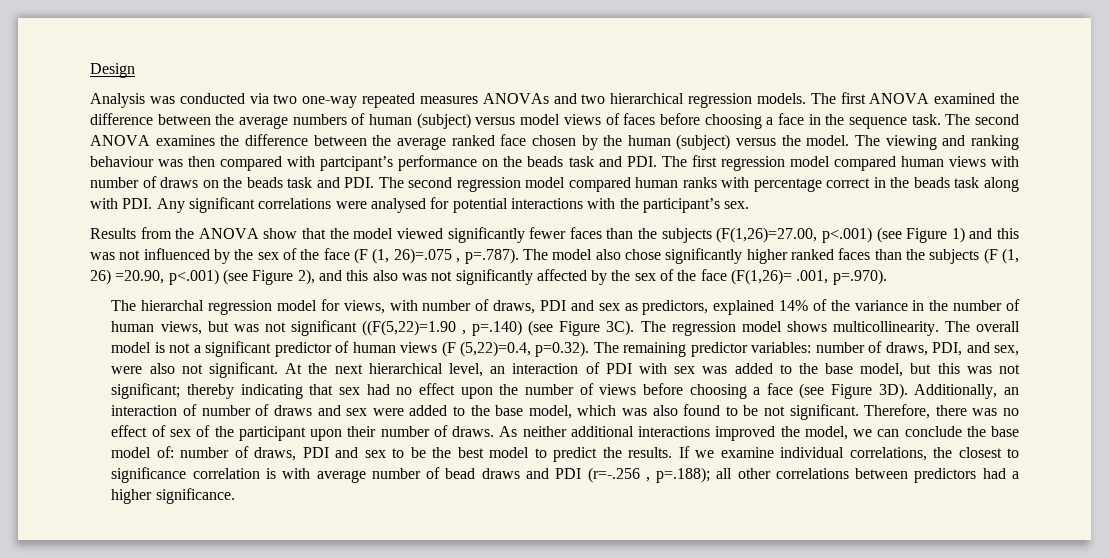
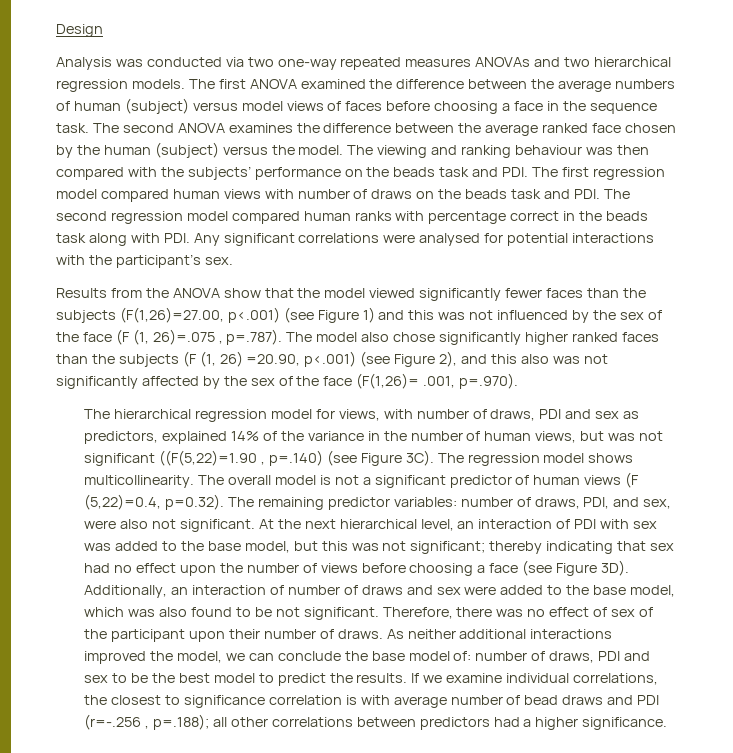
- The viewing and ranking behaviour was then compared with partcipant’s performance on the beads task and PDI. The first regression model compared human views with number of draws on the beads task and PDI. The second regression model compared human ranks with percentage correct in the beads task along with PDI. Any significant correlations were analysed for potential interactions with the participant’s sex.
+ The viewing and ranking behaviour was then compared with the subjects’ performance on the beads task and PDI. The first regression model compared human views with number of draws on the beads task and PDI. The second regression model compared human ranks with percentage correct in the beads task along with PDI. Any significant correlations were analysed for potential interactions with the participant’s sex.
- The hierarchal regression model for views, with number of draws, PDI and sex as predictors, explained 14% of the variance in the number of human views, but was not significant ((F(5,22)=1.90 , p=.140) (see Figure 3C).
+ The hierarchical regression model for views, with number of draws, PDI and sex as predictors, explained 14% of the variance in the number of human views, but was not significant ((F(5,22)=1.90 , p=.140) (see Figure 3C).

